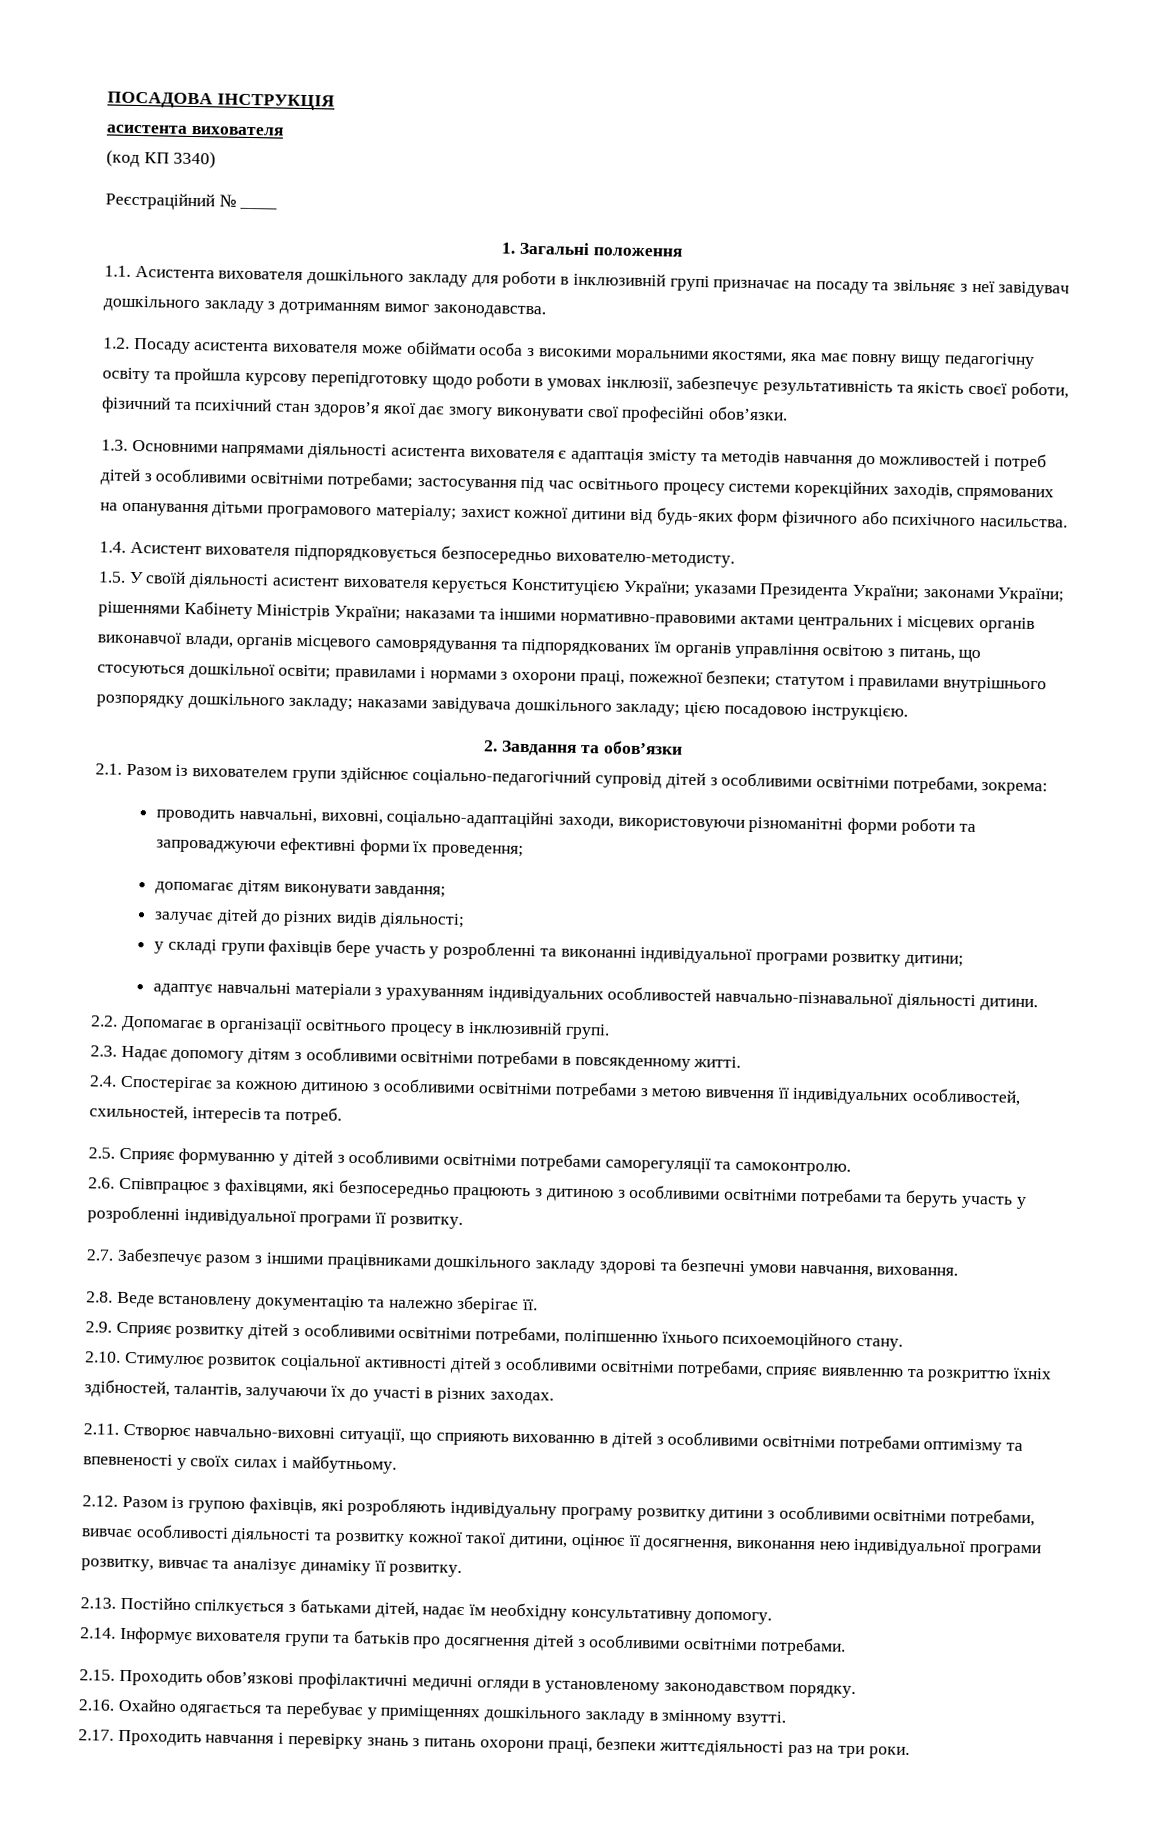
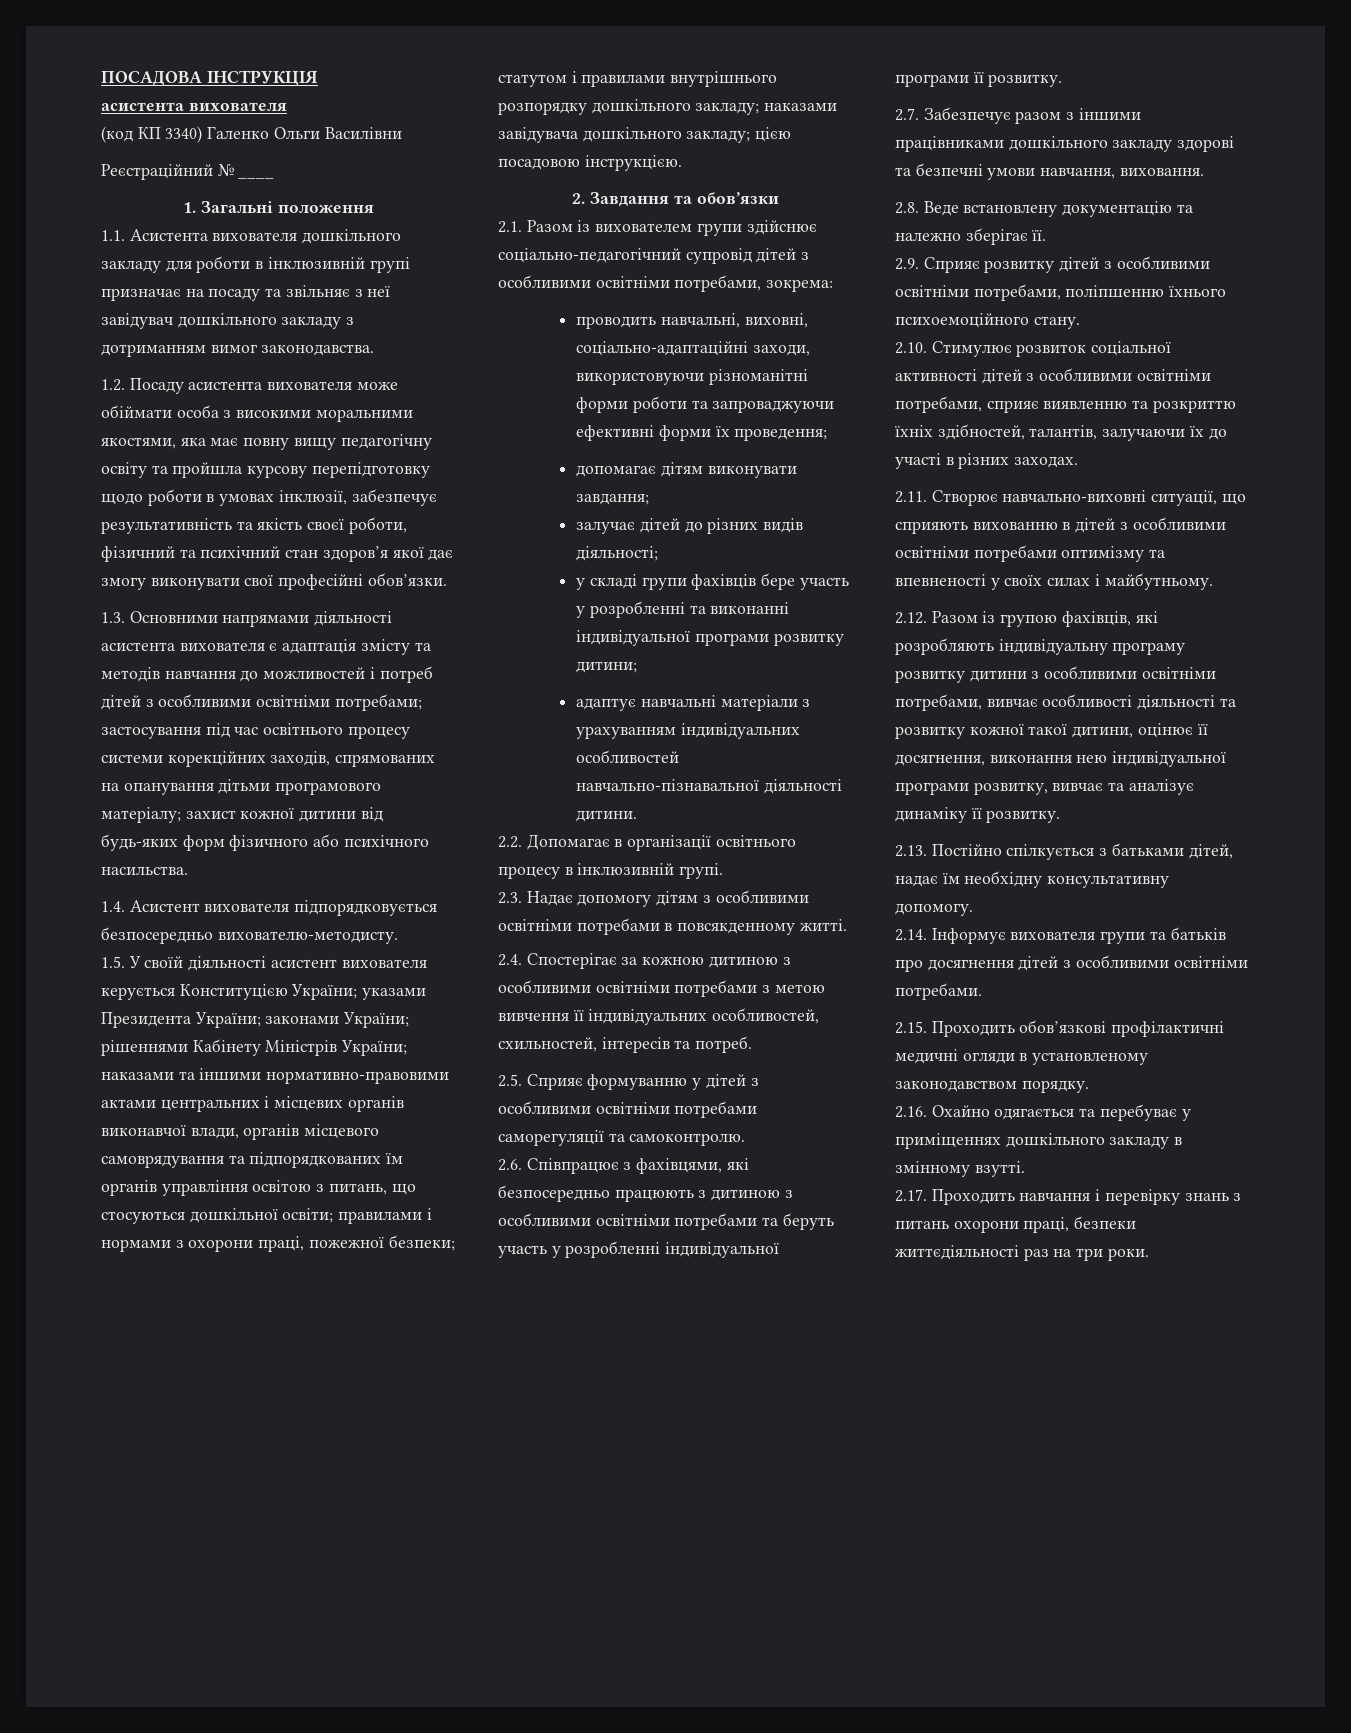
- (код КП 3340)
+ (код КП 3340) Галенко Ольги Василівни

